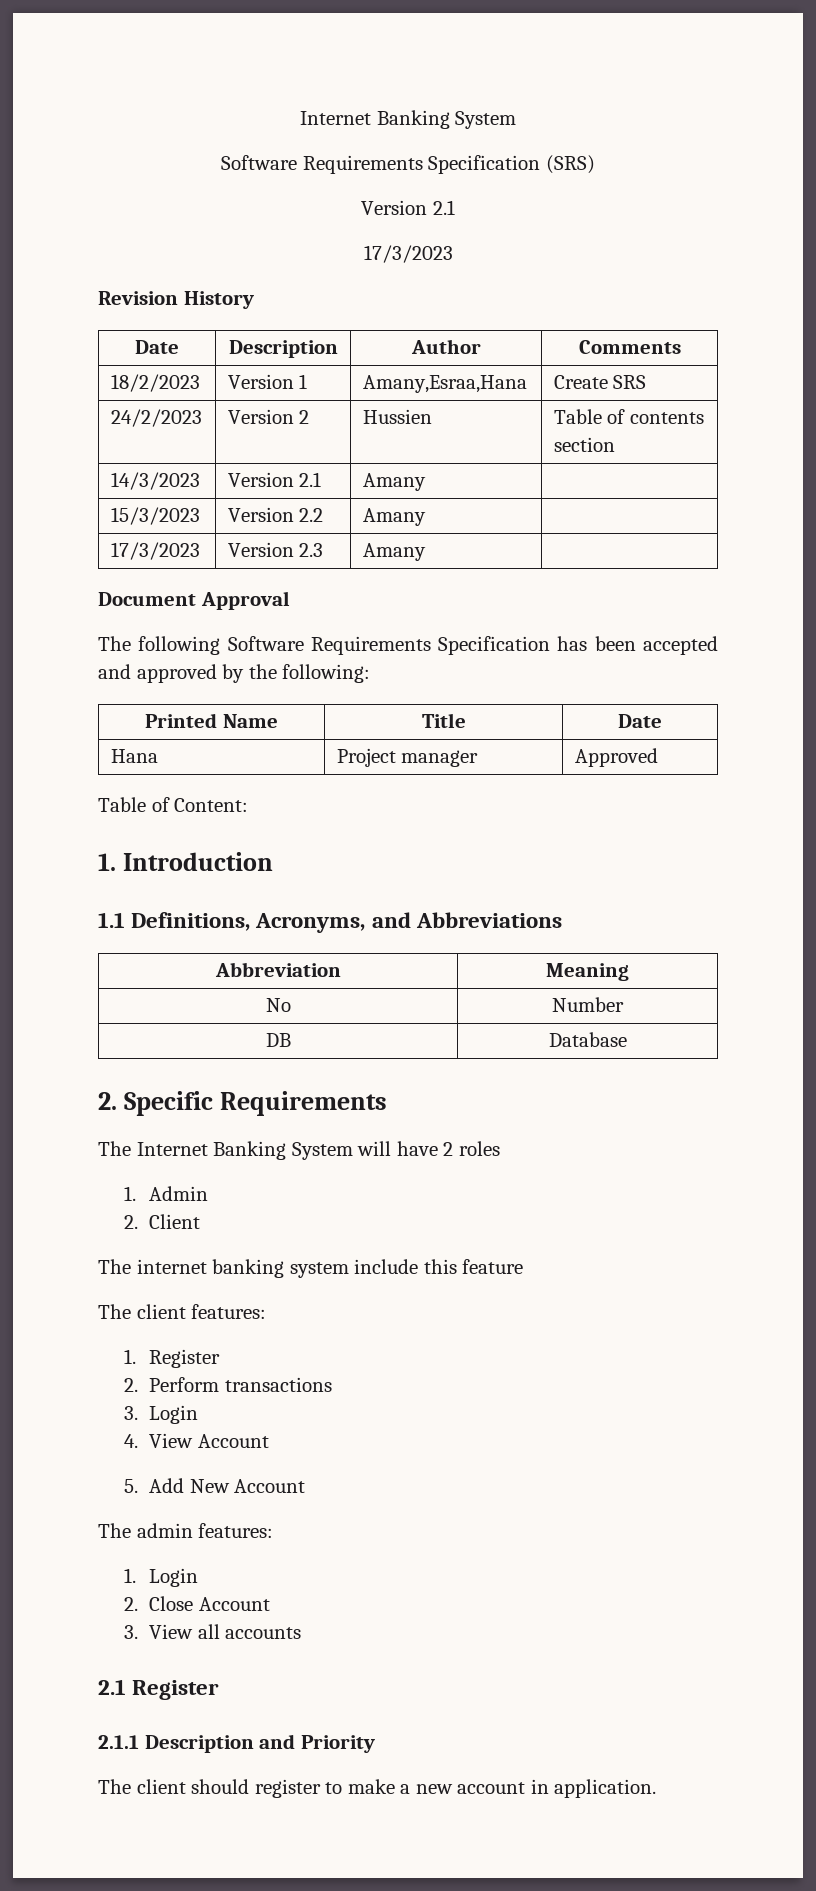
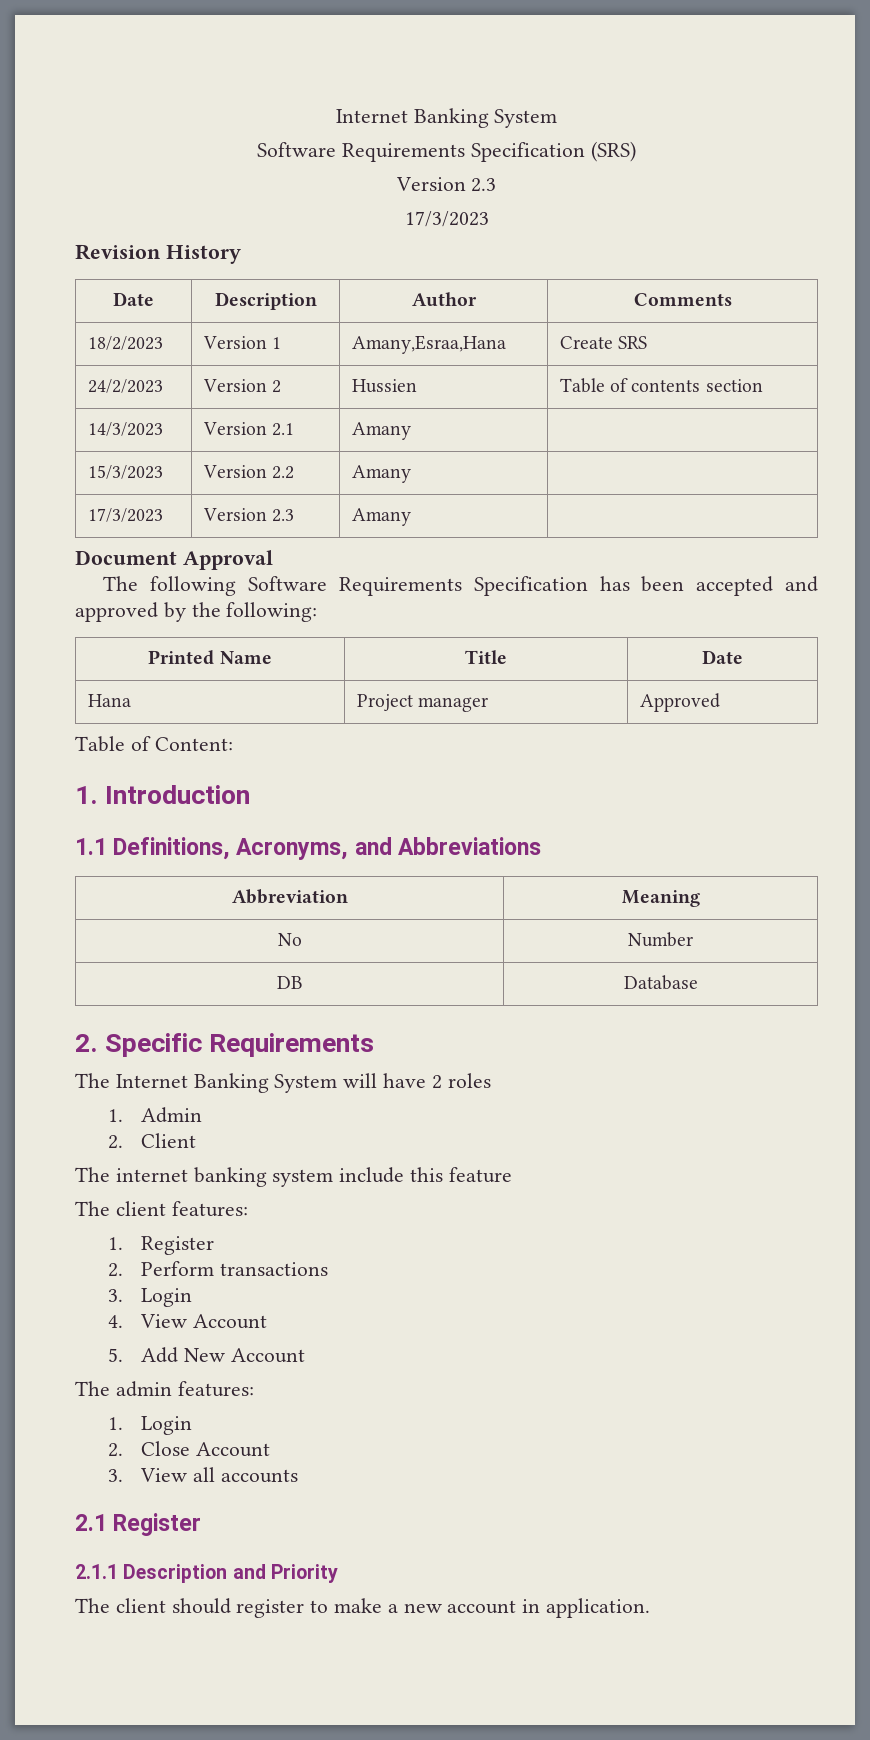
  Software Requirements Specification (SRS)
- Version 2.1
+ Version 2.3

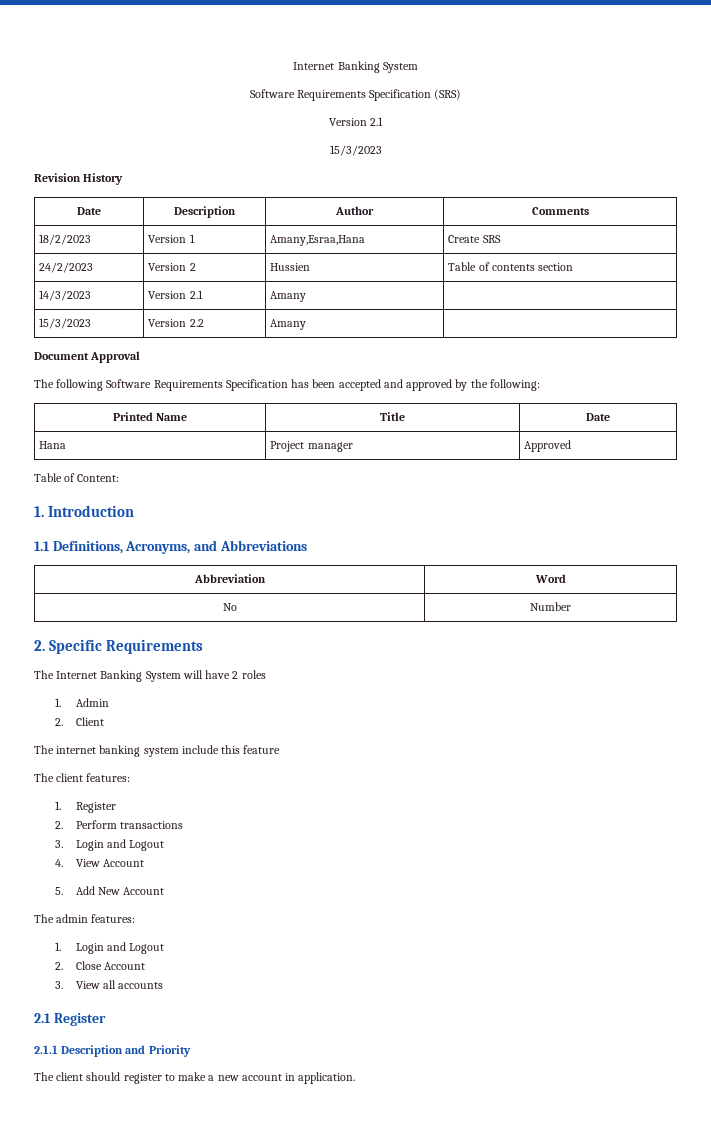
  Software Requirements Specification (SRS)
- Version 2.3
- 17/3/2023
+ Version 2.1
+ 15/3/2023
- 17/3/2023 | Version 2.3 | Amany |
- Abbreviation | Meaning
+ Abbreviation | Word
- DB | Database
- 3. Login
+ 3. Login and Logout
- 1. Login
+ 1. Login and Logout

